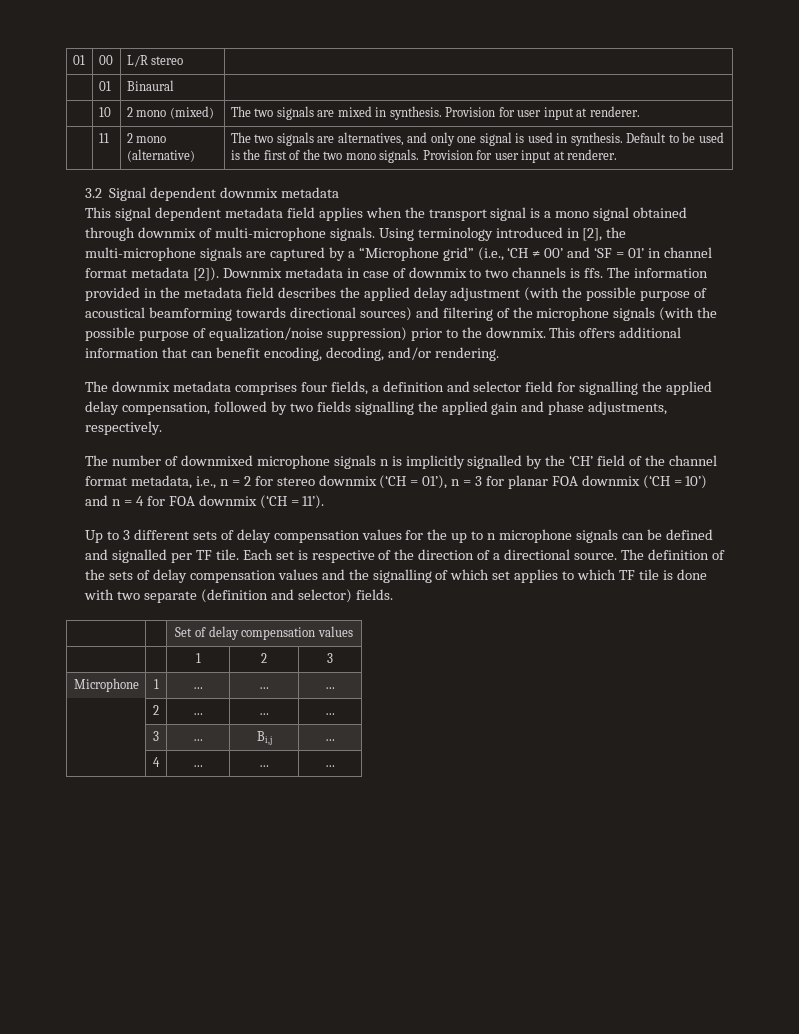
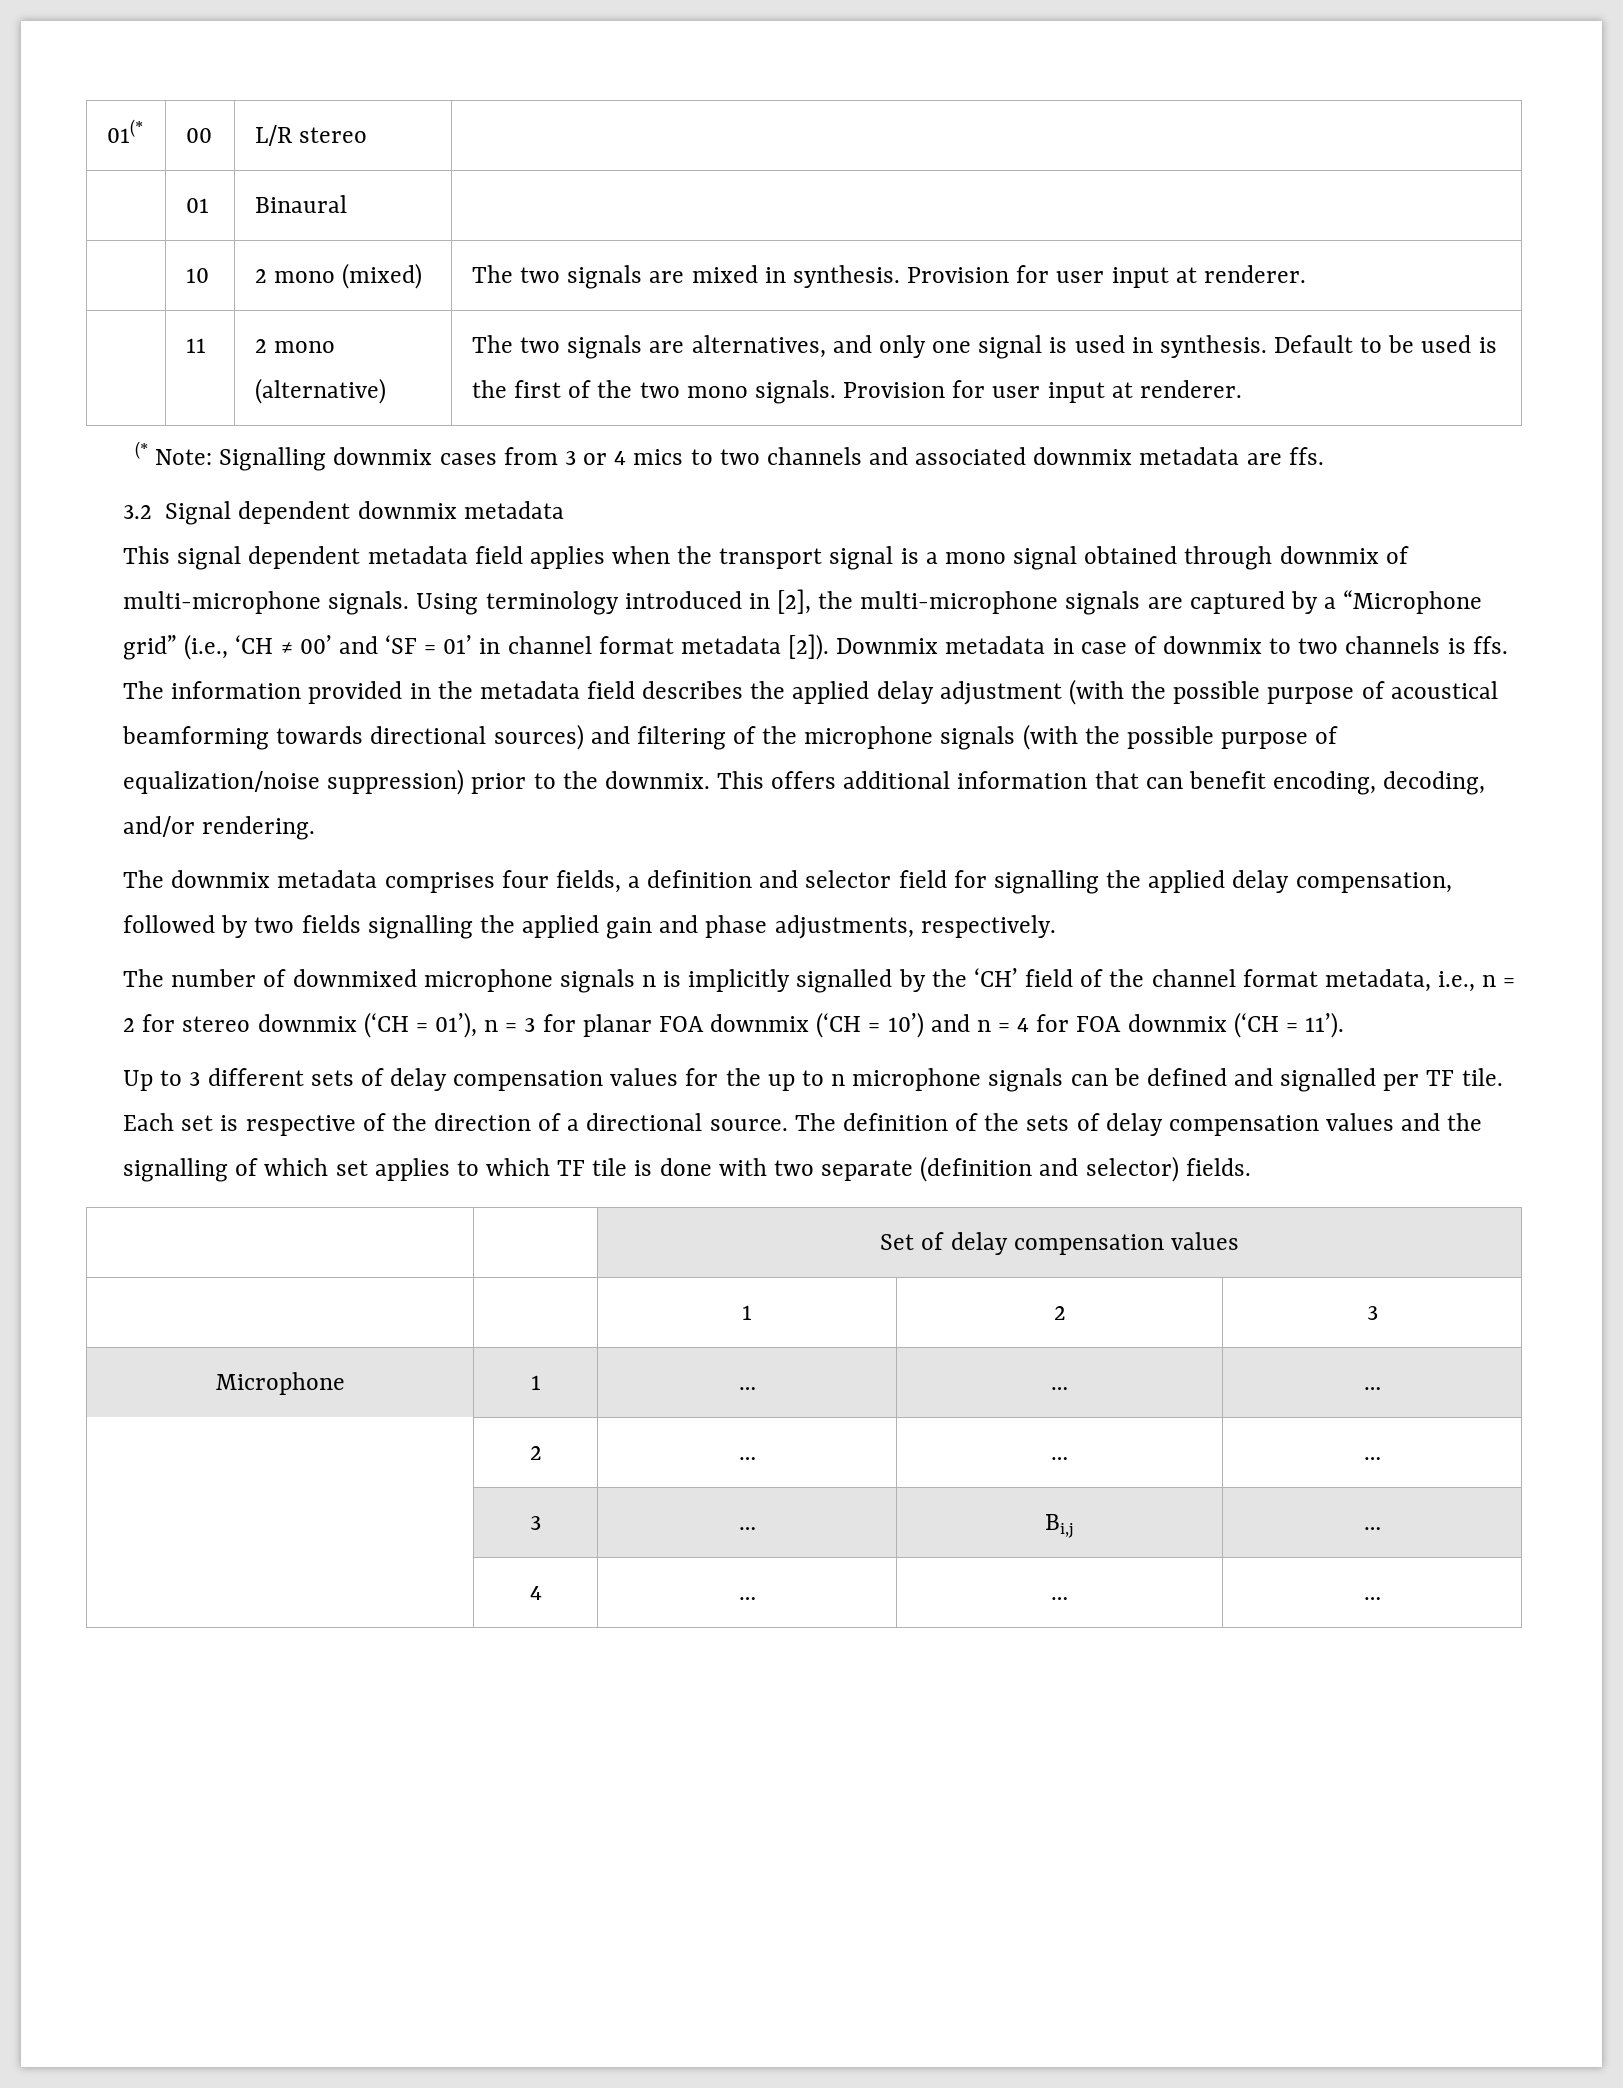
- 01 | 00 | L/R stereo |
+ 01(* | 00 | L/R stereo |
+ (* Note: Signalling downmix cases from 3 or 4 mics to two channels and associated downmix metadata are ffs.

